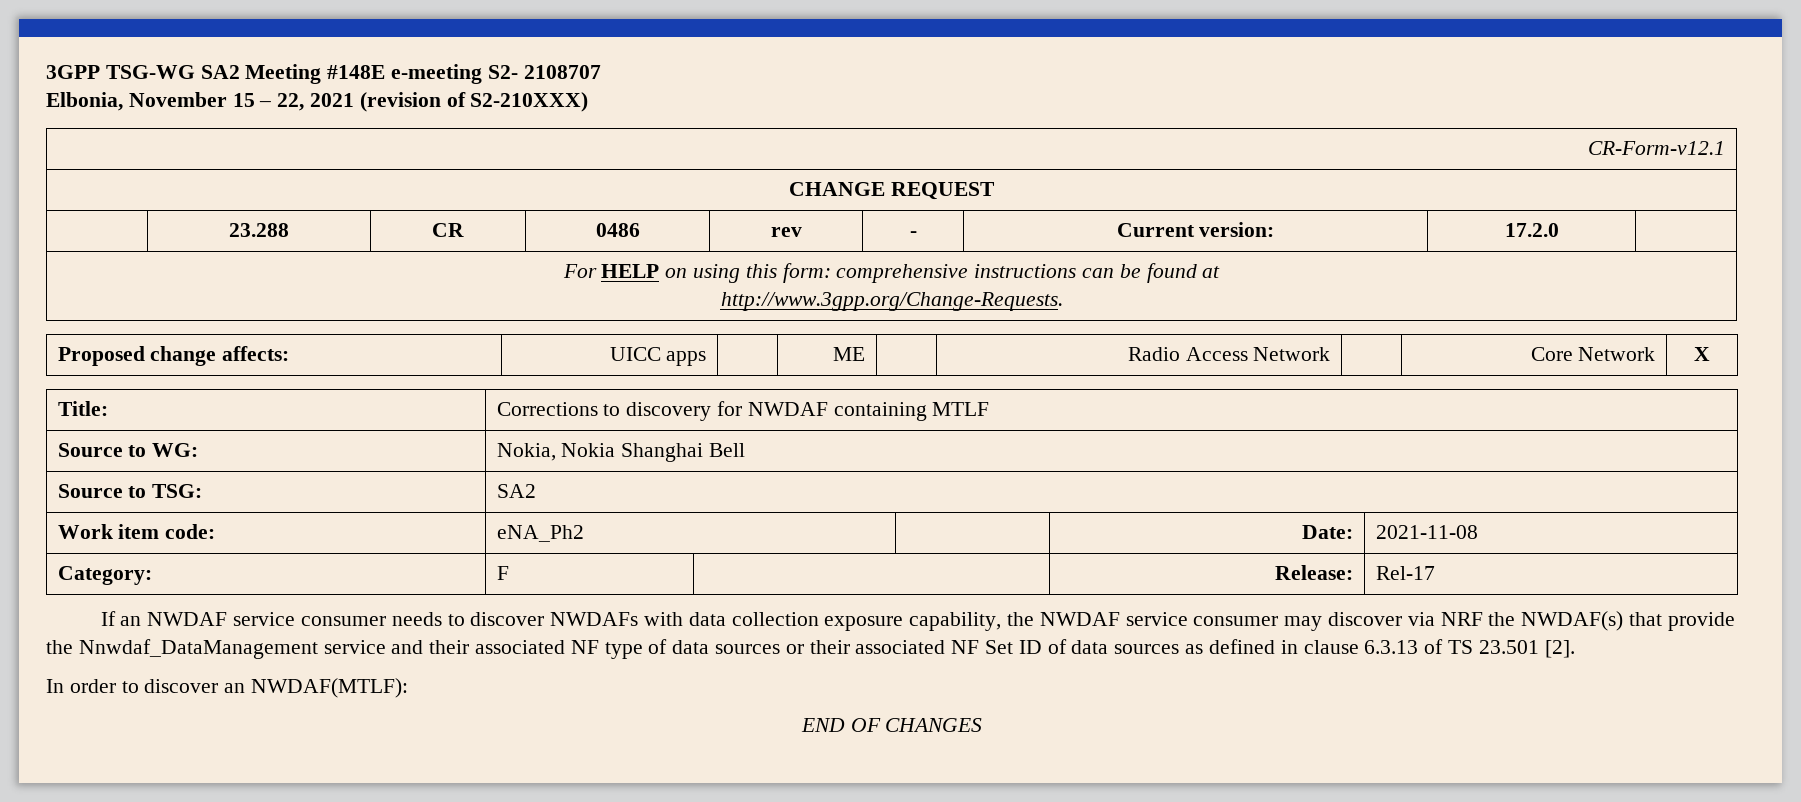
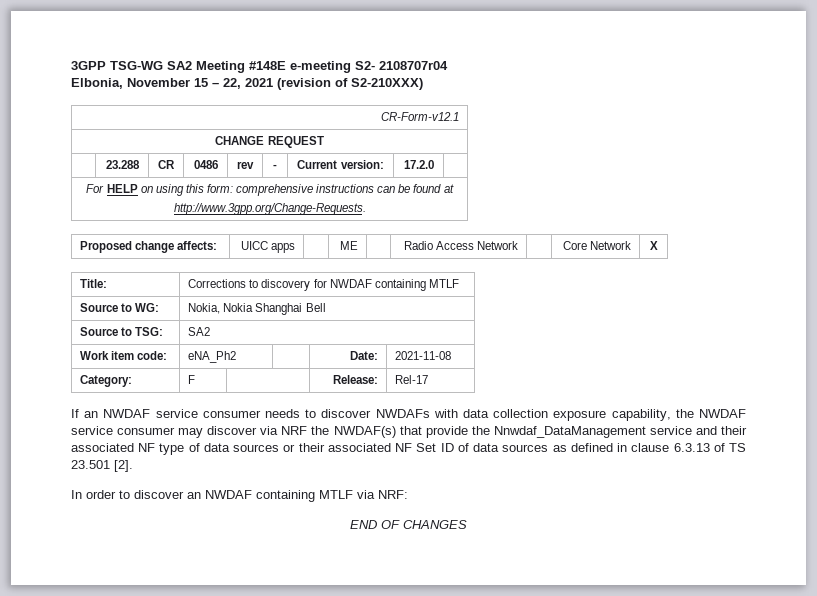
- 3GPP TSG-WG SA2 Meeting #148E e-meeting S2- 2108707
+ 3GPP TSG-WG SA2 Meeting #148E e-meeting S2- 2108707r04
- In order to discover an NWDAF(MTLF):
+ In order to discover an NWDAF containing MTLF via NRF:

